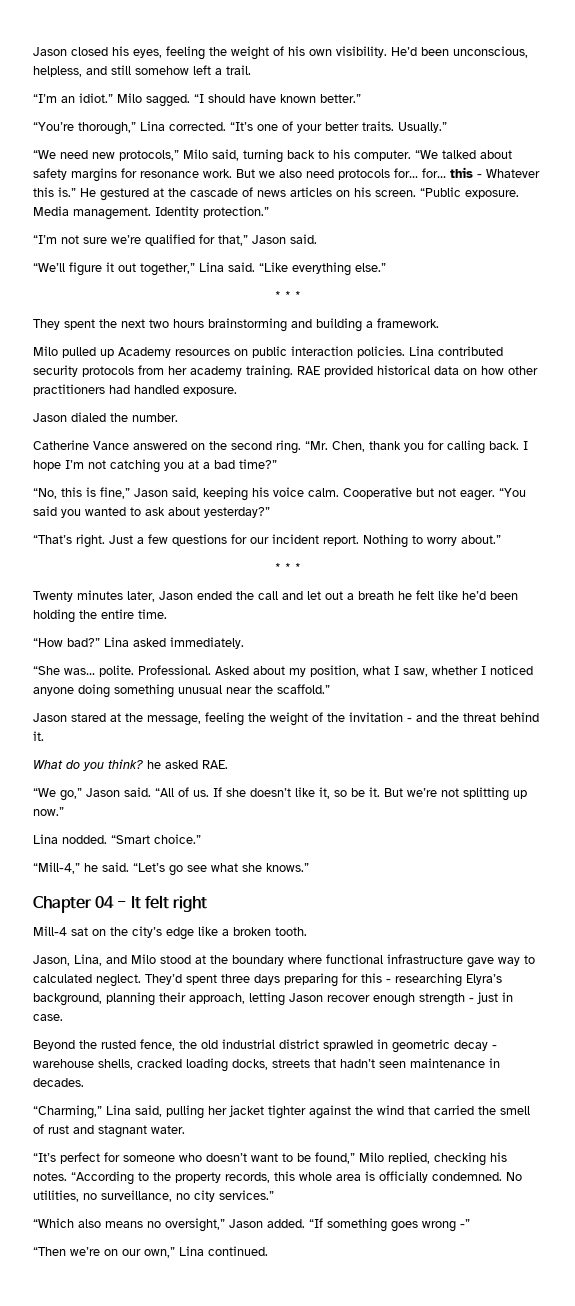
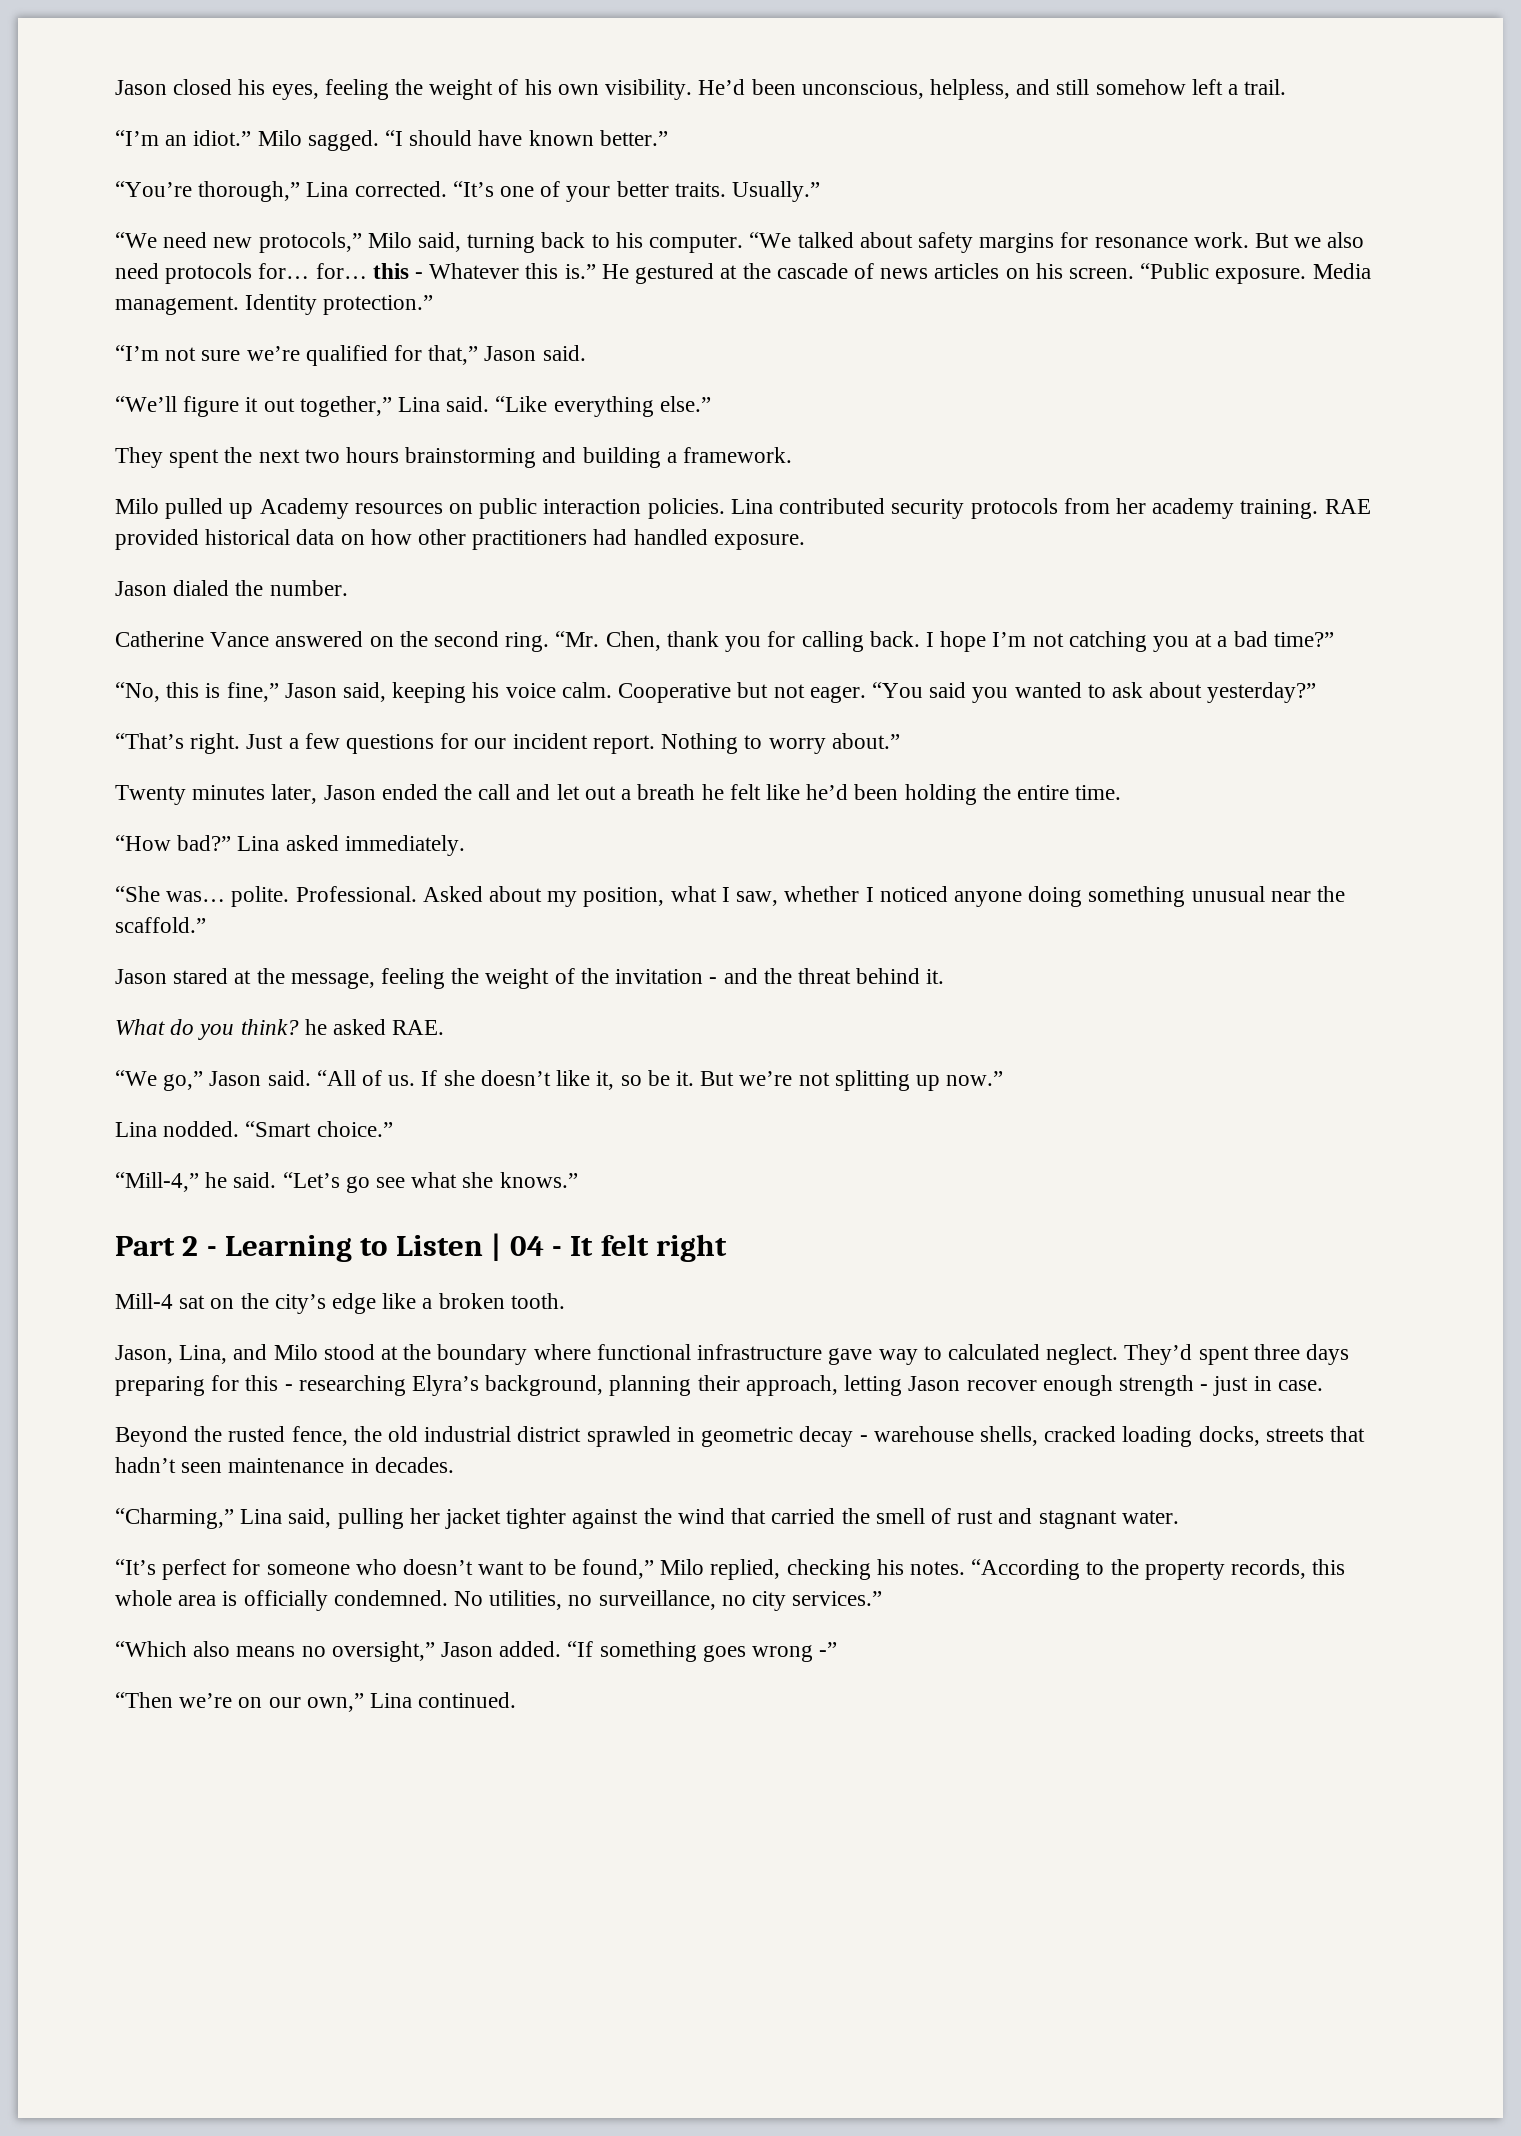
  “Like everything else.”
- * * *
  Nothing to worry about.”
- * * *
- Chapter 04 - It felt right
+ Part 2 - Learning to Listen | 04 - It felt right

